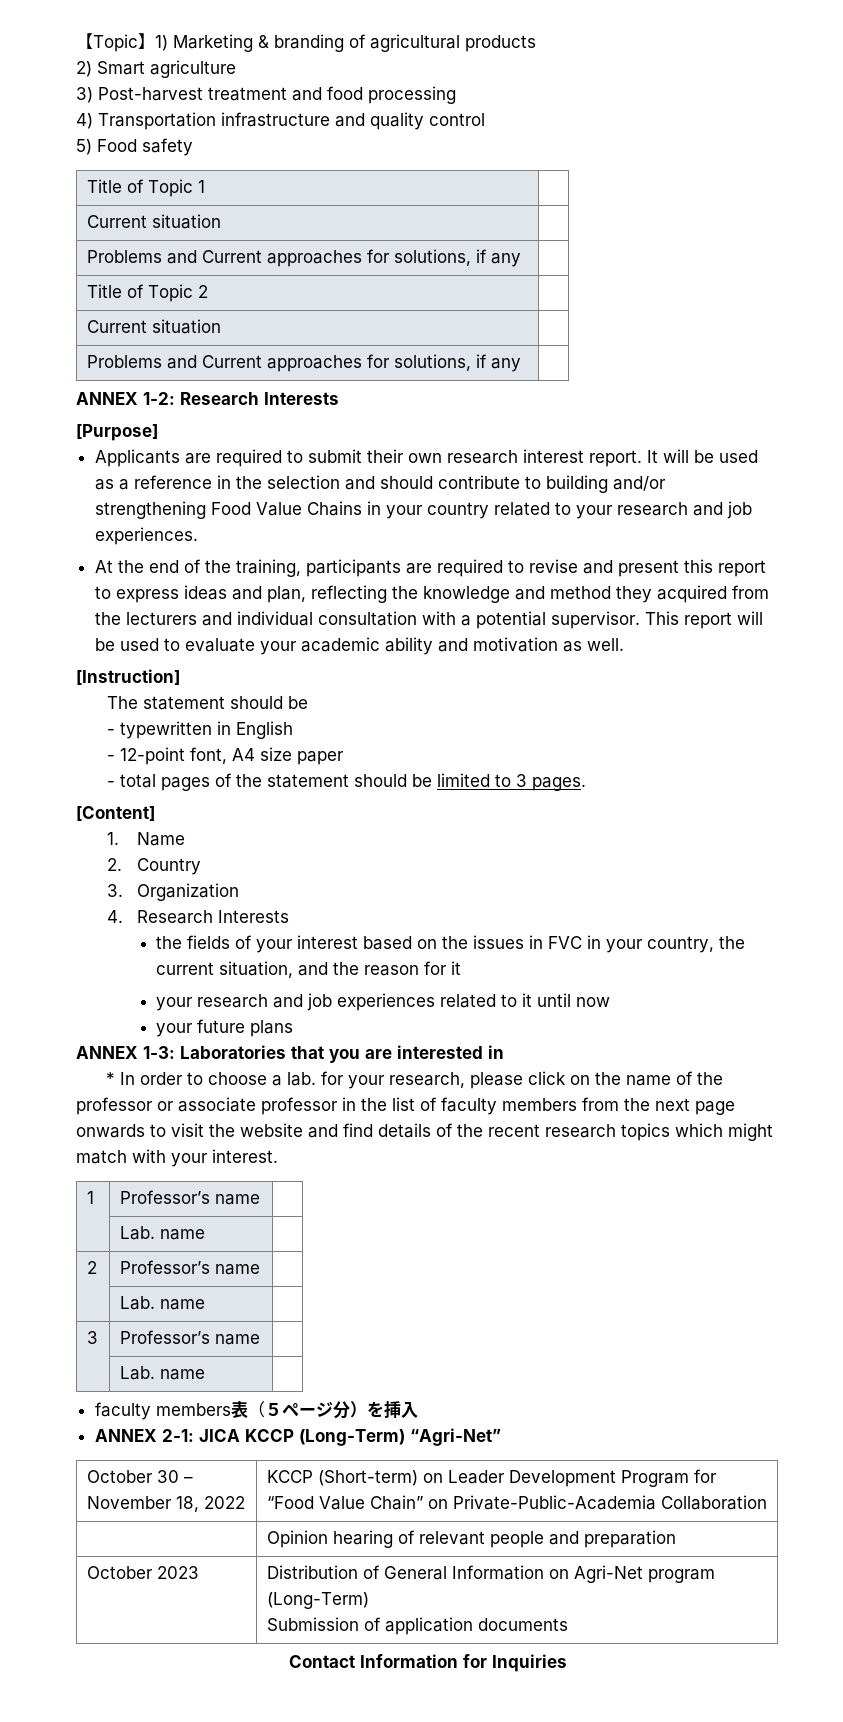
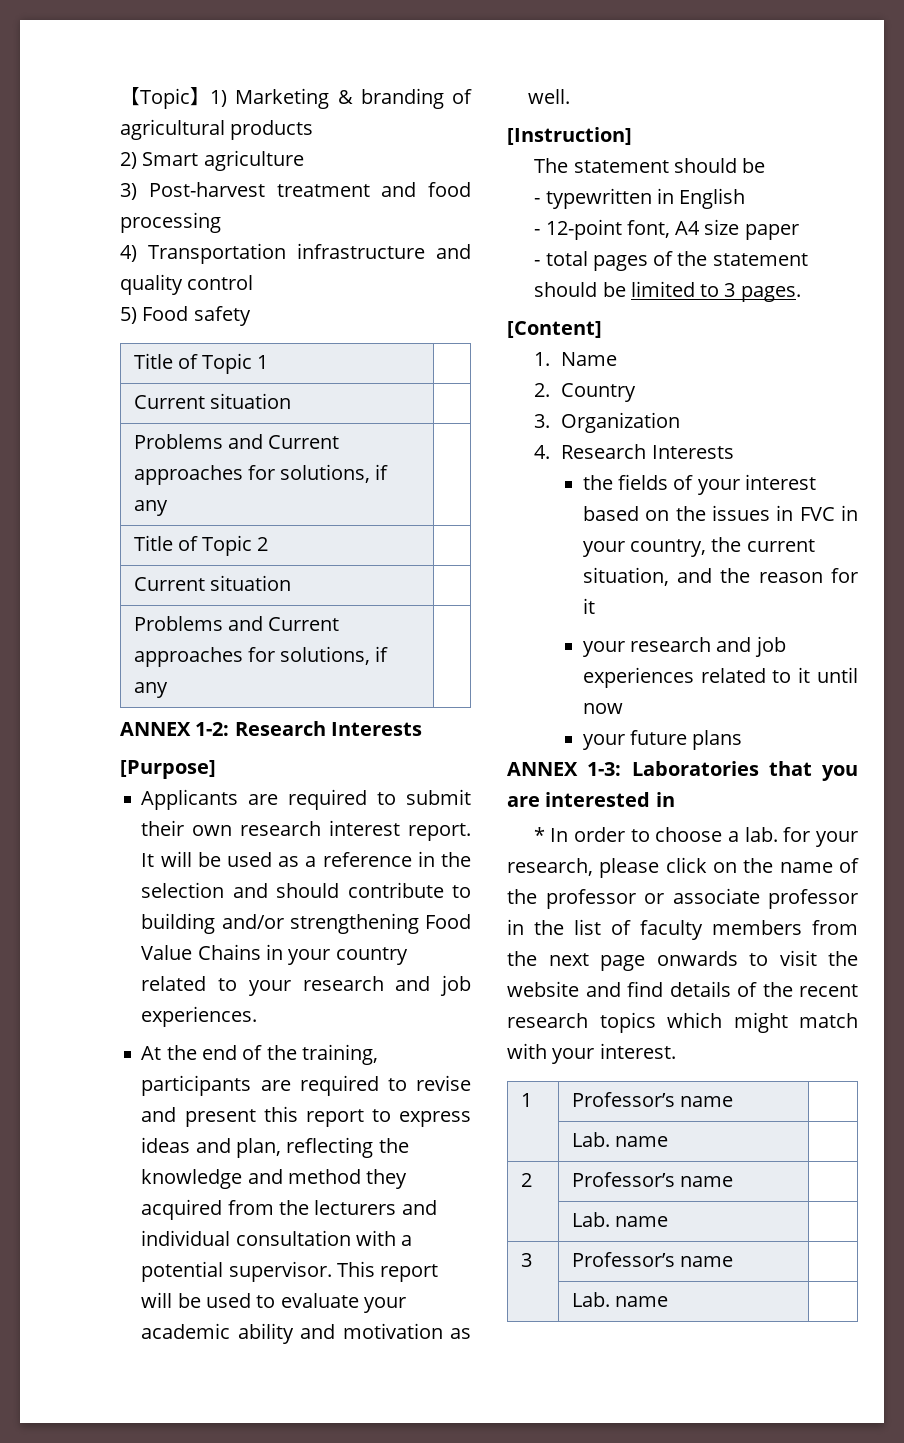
- faculty members表（５ページ分）を挿入
- ANNEX 2-1: JICA KCCP (Long-Term) “Agri-Net”
- October 30 – November 18, 2022 | KCCP (Short-term) on Leader Development Program for “Food Value Chain” on Private-Public-Academia Collaboration
- | Opinion hearing of relevant people and preparation
- October 2023 | Distribution of General Information on Agri-Net program (Long-Term)
- Submission of application documents
- Contact Information for Inquiries

